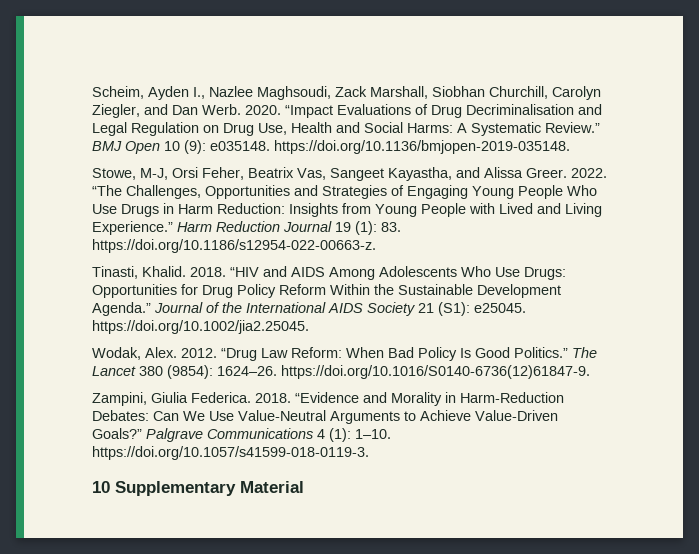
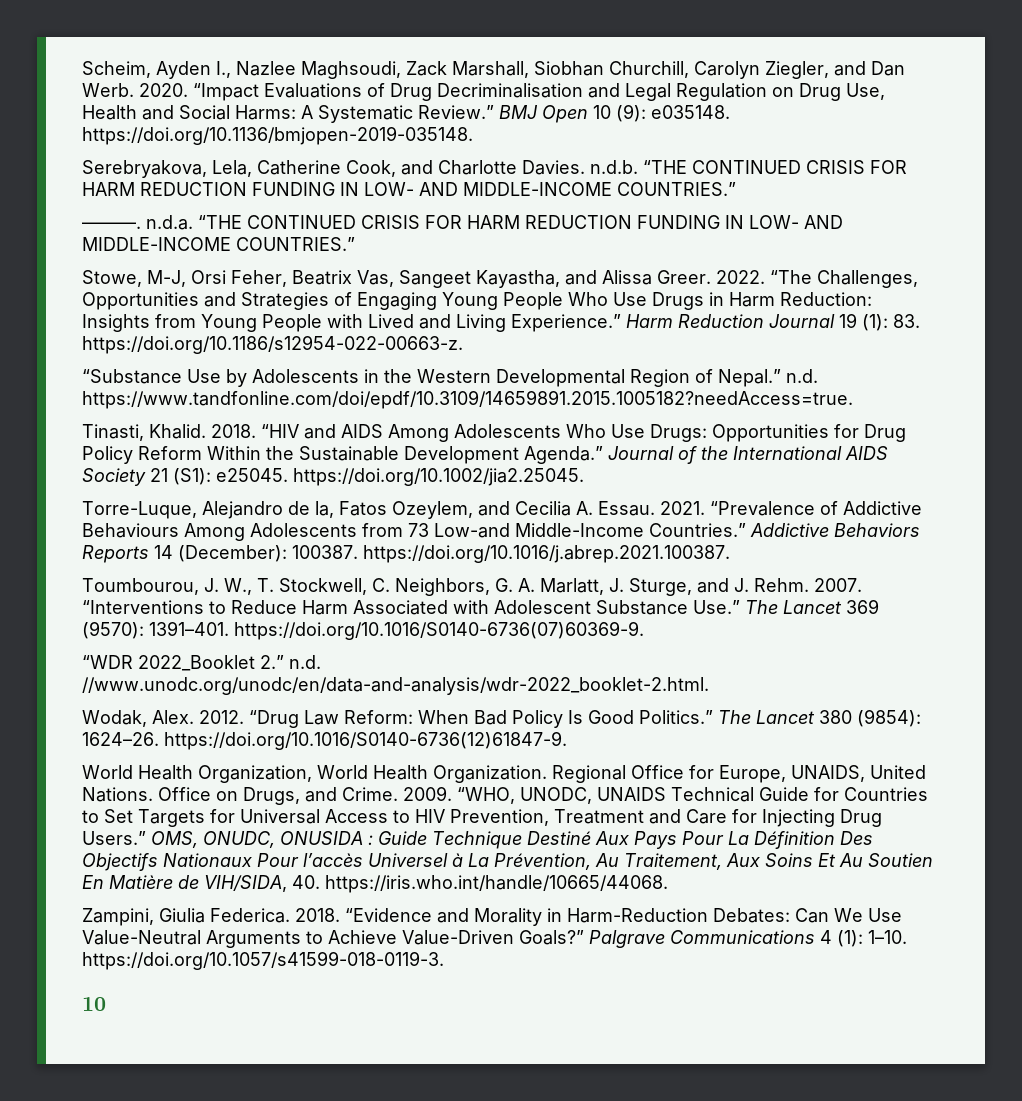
+ Serebryakova, Lela, Catherine Cook, and Charlotte Davies. n.d.b. “THE CONTINUED CRISIS FOR HARM REDUCTION FUNDING IN LOW- AND MIDDLE-INCOME COUNTRIES.”
+ ———. n.d.a. “THE CONTINUED CRISIS FOR HARM REDUCTION FUNDING IN LOW- AND MIDDLE-INCOME COUNTRIES.”
+ “Substance Use by Adolescents in the Western Developmental Region of Nepal.” n.d. https://www.tandfonline.com/doi/epdf/10.3109/14659891.2015.1005182?needAccess=true.
+ Torre-Luque, Alejandro de la, Fatos Ozeylem, and Cecilia A. Essau. 2021. “Prevalence of Addictive Behaviours Among Adolescents from 73 Low-and Middle-Income Countries.” Addictive Behaviors Reports 14 (December): 100387. https://doi.org/10.1016/j.abrep.2021.100387.
+ Toumbourou, J. W., T. Stockwell, C. Neighbors, G. A. Marlatt, J. Sturge, and J. Rehm. 2007. “Interventions to Reduce Harm Associated with Adolescent Substance Use.” The Lancet 369 (9570): 1391–401. https://doi.org/10.1016/S0140-6736(07)60369-9.
+ “WDR 2022_Booklet 2.” n.d. //www.unodc.org/unodc/en/data-and-analysis/wdr-2022_booklet-2.html.
+ World Health Organization, World Health Organization. Regional Office for Europe, UNAIDS, United Nations. Office on Drugs, and Crime. 2009. “WHO, UNODC, UNAIDS Technical Guide for Countries to Set Targets for Universal Access to HIV Prevention, Treatment and Care for Injecting Drug Users.” OMS, ONUDC, ONUSIDA : Guide Technique Destiné Aux Pays Pour La Définition Des Objectifs Nationaux Pour l’accès Universel à La Prévention, Au Traitement, Aux Soins Et Au Soutien En Matière de VIH/SIDA, 40. https://iris.who.int/handle/10665/44068.
  Palgrave Communications 4 (1): 1–10. https://doi.org/10.1057/s41599-018-0119-3.
- 10 Supplementary Material
+ 10

